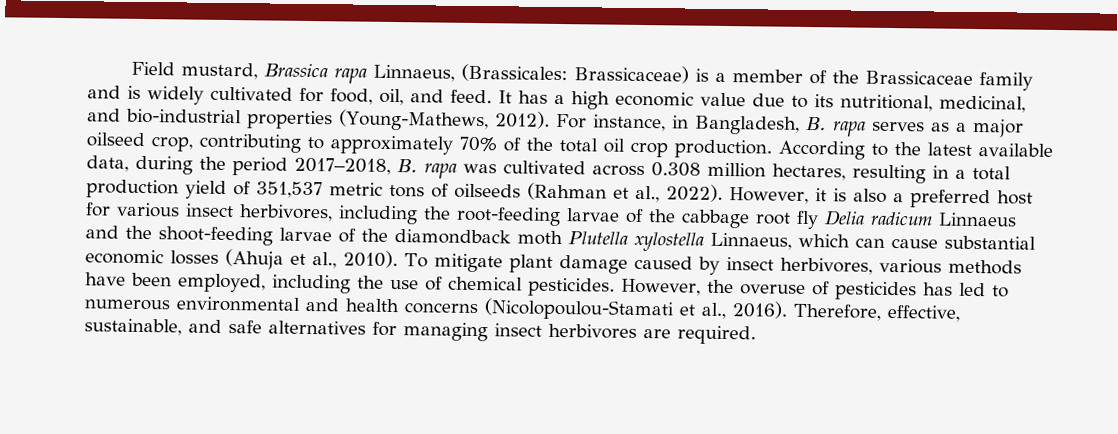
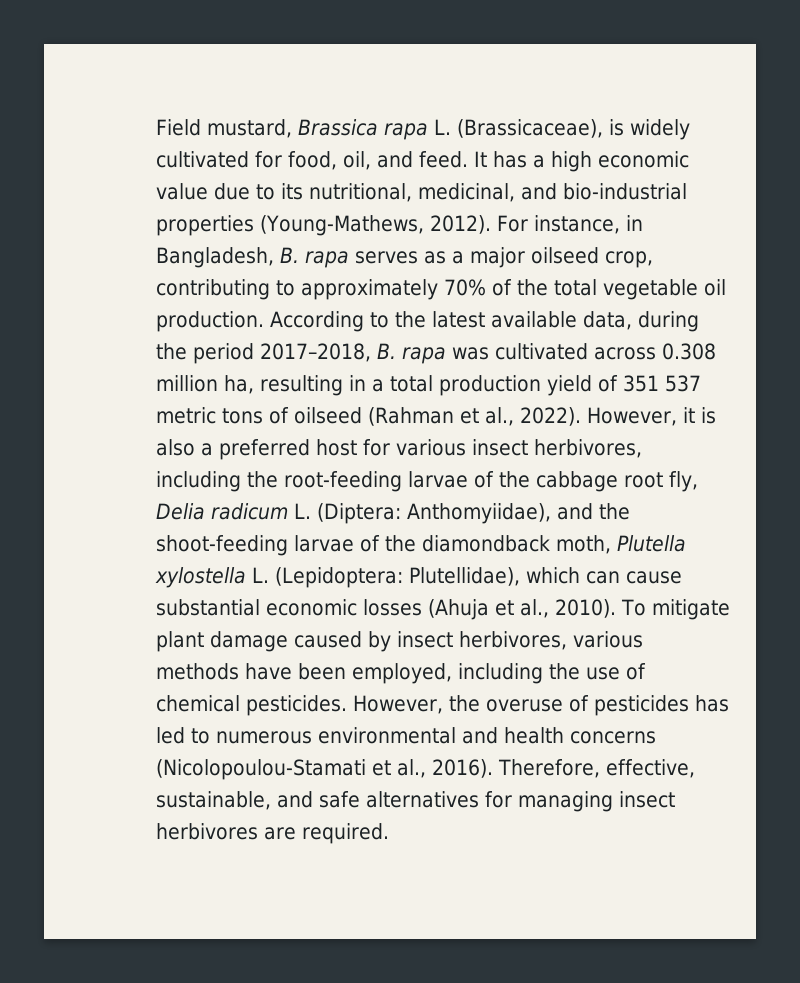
- Field mustard, Brassica rapa Linnaeus, (Brassicales: Brassicaceae) is a member of the Brassicaceae family and is widely cultivated for food, oil, and feed.
+ Field mustard, Brassica rapa L. (Brassicaceae), is widely cultivated for food, oil, and feed.
- For instance, in Bangladesh, B. rapa serves as a major oilseed crop, contributing to approximately 70% of the total oil crop production.
+ For instance, in Bangladesh, B. rapa serves as a major oilseed crop, contributing to approximately 70% of the total vegetable oil production.
- According to the latest available data, during the period 2017–2018, B. rapa was cultivated across 0.308 million hectares, resulting in a total production yield of 351,537 metric tons of oilseeds (Rahman et al., 2022).
+ According to the latest available data, during the period 2017–2018, B. rapa was cultivated across 0.308 million ha, resulting in a total production yield of 351 537 metric tons of oilseed (Rahman et al., 2022).
- However, it is also a preferred host for various insect herbivores, including the root-feeding larvae of the cabbage root fly Delia radicum Linnaeus and the shoot-feeding larvae of the diamondback moth Plutella xylostella Linnaeus, which can cause substantial economic losses (Ahuja et al., 2010).
+ However, it is also a preferred host for various insect herbivores, including the root-feeding larvae of the cabbage root fly, Delia radicum L. (Diptera: Anthomyiidae), and the shoot-feeding larvae of the diamondback moth, Plutella xylostella L. (Lepidoptera: Plutellidae), which can cause substantial economic losses (Ahuja et al., 2010).

